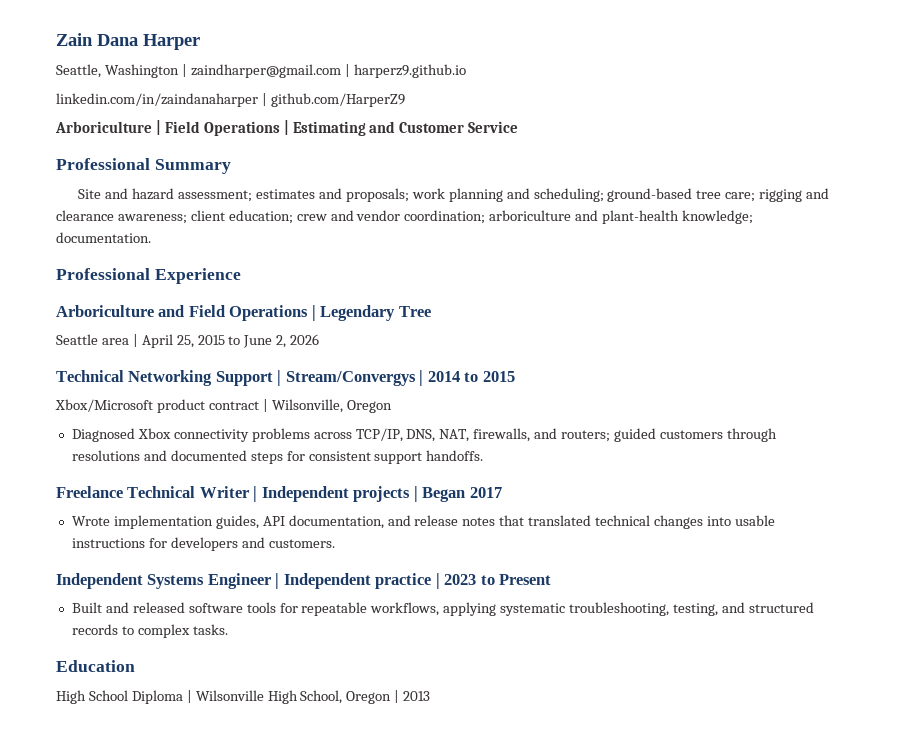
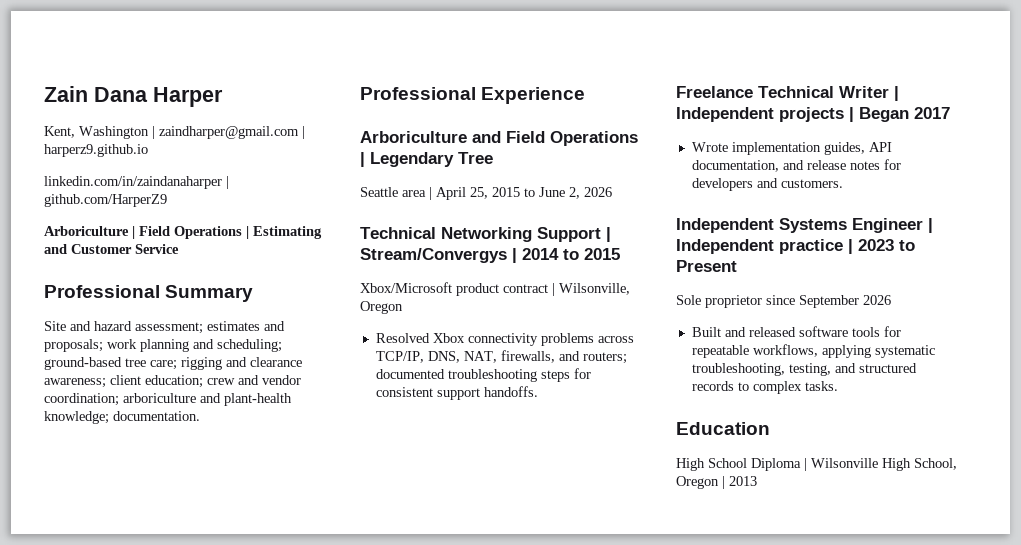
- Seattle, Washington | zaindharper@gmail.com | harperz9.github.io
+ Kent, Washington | zaindharper@gmail.com | harperz9.github.io
- Diagnosed Xbox connectivity problems across TCP/IP, DNS, NAT, firewalls, and routers; guided customers through resolutions and documented steps for consistent support handoffs.
+ Resolved Xbox connectivity problems across TCP/IP, DNS, NAT, firewalls, and routers; documented troubleshooting steps for consistent support handoffs.
- Wrote implementation guides, API documentation, and release notes that translated technical changes into usable instructions for developers and customers.
+ Wrote implementation guides, API documentation, and release notes for developers and customers.
+ Sole proprietor since September 2026

